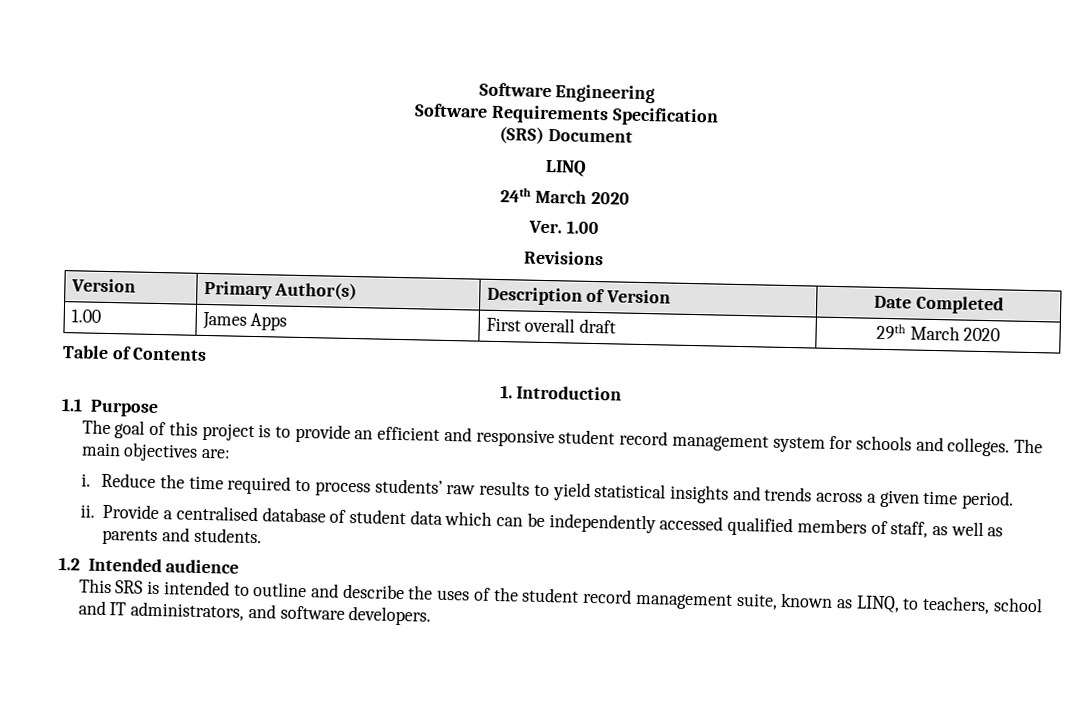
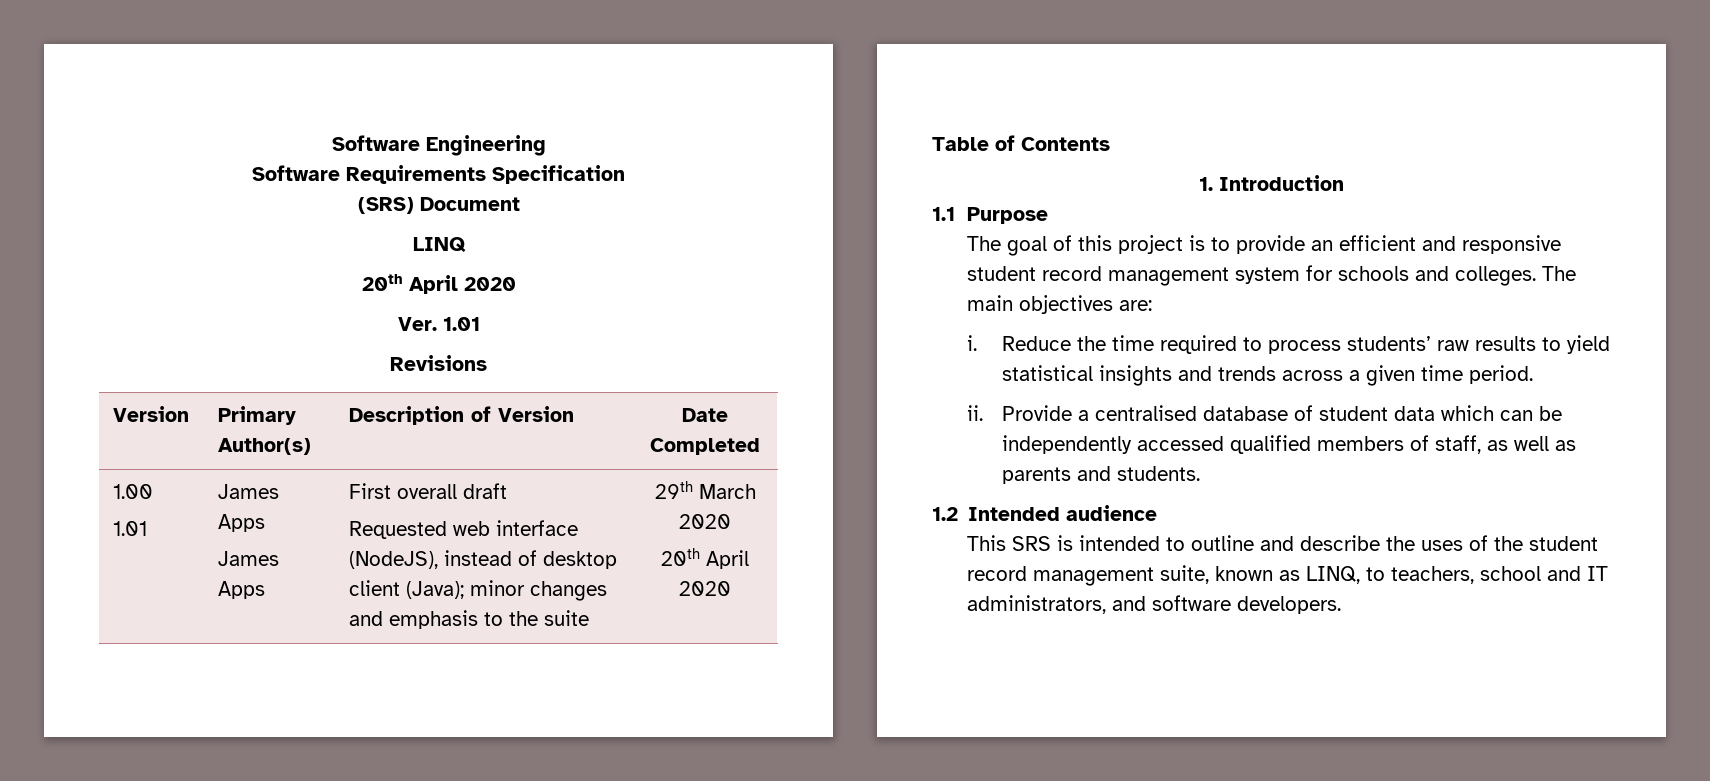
  LINQ
- 24th March 2020
+ 20th April 2020
- Ver. 1.00
+ Ver. 1.01
- 1.00 | James Apps | First overall draft | 29th March 2020
+ 1.00
+ 1.01 | James Apps
+ James Apps | First overall draft
+ Requested web interface (NodeJS), instead of desktop client (Java); minor changes and emphasis to the suite | 29th March 2020
+ 20th April 2020

